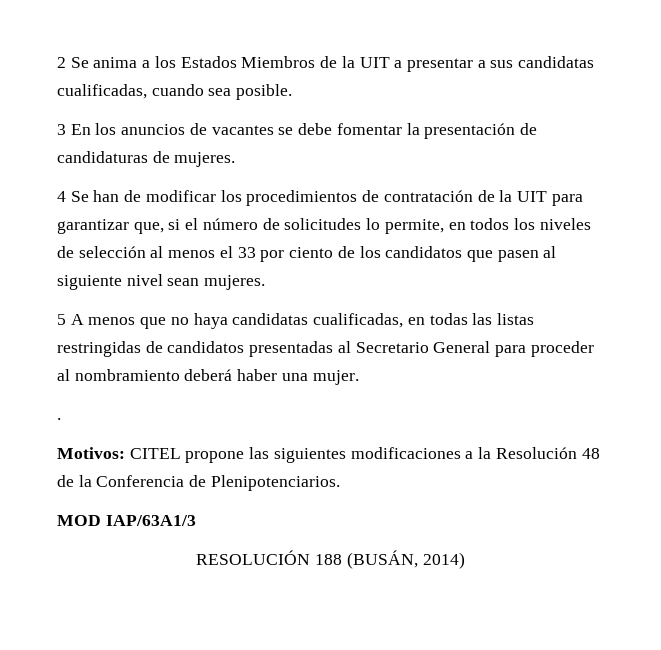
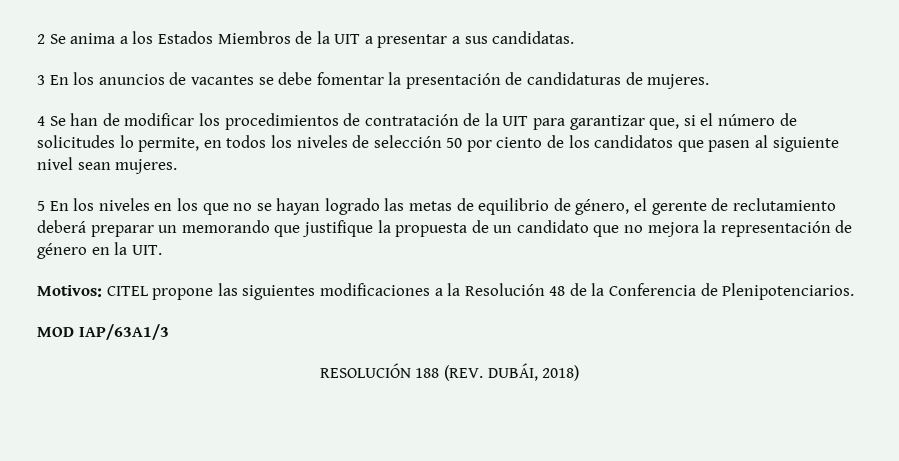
- 2 Se anima a los Estados Miembros de la UIT a presentar a sus candidatas cualificadas, cuando sea posible.
+ 2 Se anima a los Estados Miembros de la UIT a presentar a sus candidatas.
- 4 Se han de modificar los procedimientos de contratación de la UIT para garantizar que, si el número de solicitudes lo permite, en todos los niveles de selección al menos el 33 por ciento de los candidatos que pasen al siguiente nivel sean mujeres.
+ 4 Se han de modificar los procedimientos de contratación de la UIT para garantizar que, si el número de solicitudes lo permite, en todos los niveles de selección 50 por ciento de los candidatos que pasen al siguiente nivel sean mujeres.
- 5 A menos que no haya candidatas cualificadas, en todas las listas restringidas de candidatos presentadas al Secretario General para proceder al nombramiento deberá haber una mujer.
- .
+ 5 En los niveles en los que no se hayan logrado las metas de equilibrio de género, el gerente de reclutamiento deberá preparar un memorando que justifique la propuesta de un candidato que no mejora la representación de género en la UIT.
- RESOLUCIÓN 188 (BUSÁN, 2014)
+ RESOLUCIÓN 188 (REV. DUBÁI, 2018)

